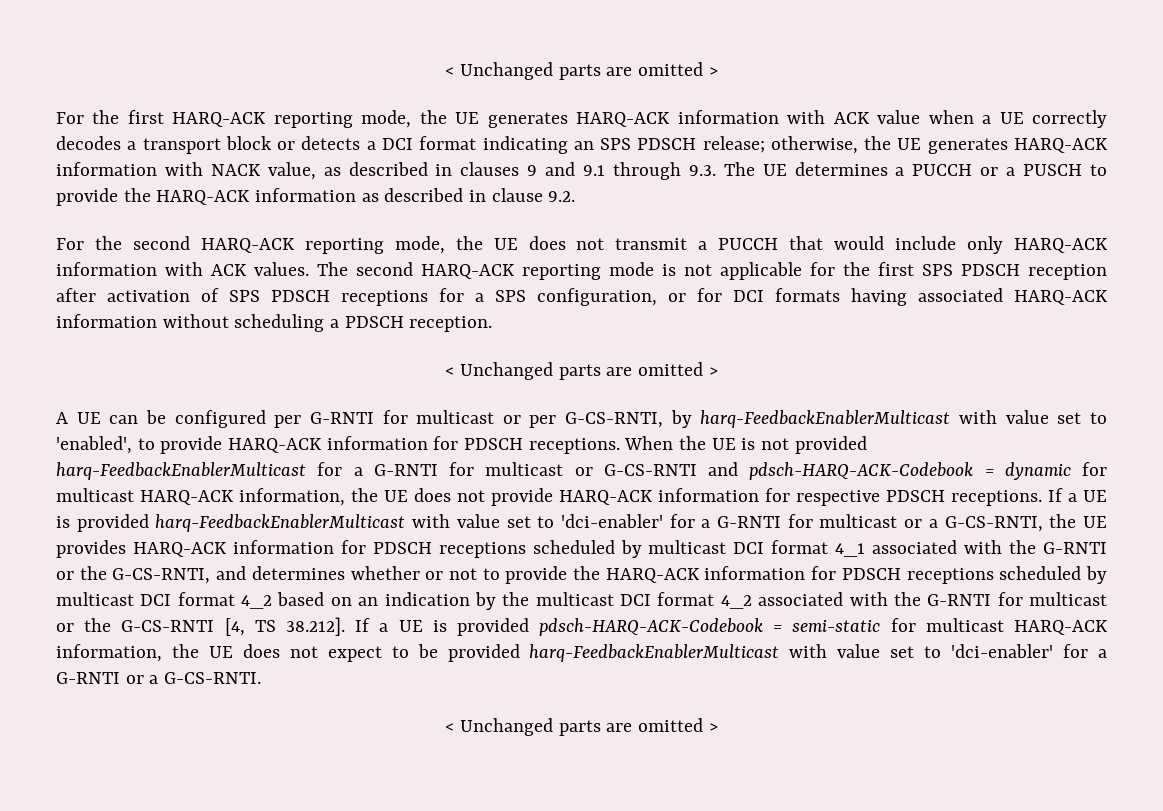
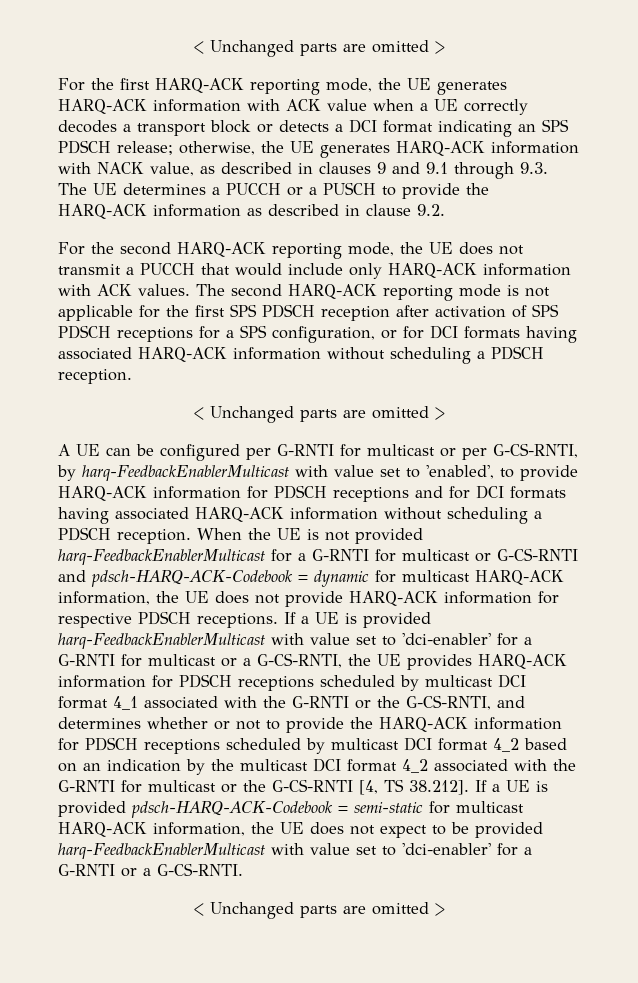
- A UE can be configured per G-RNTI for multicast or per G-CS-RNTI, by harq-FeedbackEnablerMulticast with value set to 'enabled', to provide HARQ-ACK information for PDSCH receptions.
+ A UE can be configured per G-RNTI for multicast or per G-CS-RNTI, by harq-FeedbackEnablerMulticast with value set to 'enabled', to provide HARQ-ACK information for PDSCH receptions and for DCI formats having associated HARQ-ACK information without scheduling a PDSCH reception.

